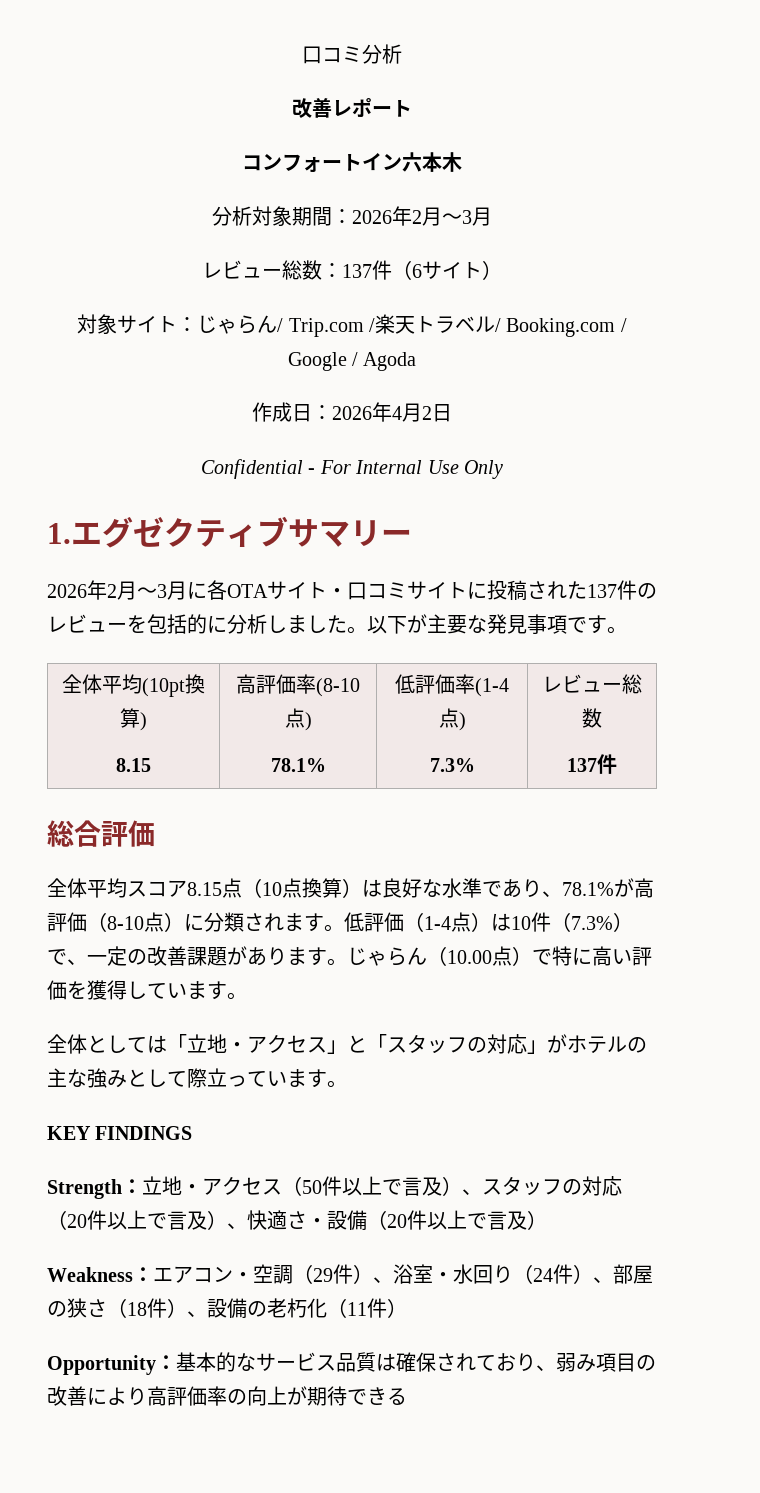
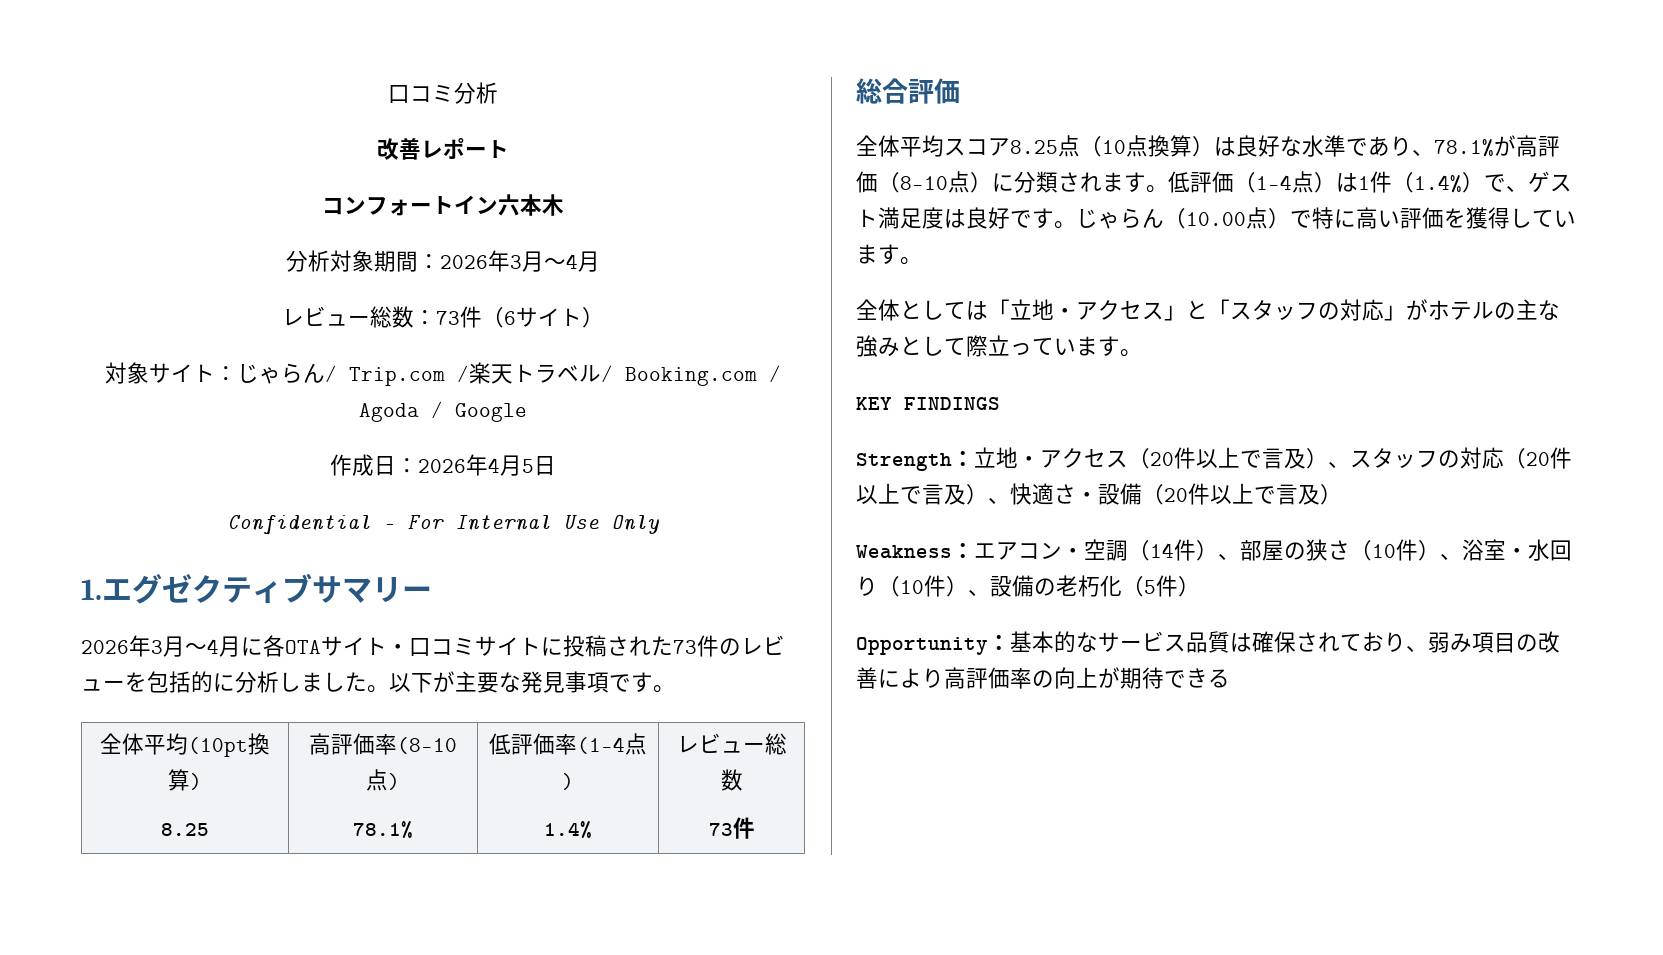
- 分析対象期間：2026年2月〜3月
+ 分析対象期間：2026年3月〜4月
- レビュー総数：137件（6サイト）
+ レビュー総数：73件（6サイト）
- 対象サイト：じゃらん/ Trip.com /楽天トラベル/ Booking.com / Google / Agoda
+ 対象サイト：じゃらん/ Trip.com /楽天トラベル/ Booking.com / Agoda / Google
- 作成日：2026年4月2日
+ 作成日：2026年4月5日
- 2026年2月〜3月に各OTAサイト・口コミサイトに投稿された137件のレビューを包括的に分析しました。
+ 2026年3月〜4月に各OTAサイト・口コミサイトに投稿された73件のレビューを包括的に分析しました。
  全体平均(10pt換算)
- 8.15 | 高評価率(8-10点)
+ 8.25 | 高評価率(8-10点)
  78.1% | 低評価率(1-4点)
- 7.3% | レビュー総数
- 137件
+ 1.4% | レビュー総数
+ 73件
- 全体平均スコア8.15点（10点換算）は良好な水準であり、78.1%が高評価（8-10点）に分類されます。
+ 全体平均スコア8.25点（10点換算）は良好な水準であり、78.1%が高評価（8-10点）に分類されます。
- 低評価（1-4点）は10件（7.3%）で、一定の改善課題があります。
+ 低評価（1-4点）は1件（1.4%）で、ゲスト満足度は良好です。
- Strength：立地・アクセス（50件以上で言及）、スタッフの対応（20件以上で言及）、快適さ・設備（20件以上で言及）
+ Strength：立地・アクセス（20件以上で言及）、スタッフの対応（20件以上で言及）、快適さ・設備（20件以上で言及）
- Weakness：エアコン・空調（29件）、浴室・水回り（24件）、部屋の狭さ（18件）、設備の老朽化（11件）
+ Weakness：エアコン・空調（14件）、部屋の狭さ（10件）、浴室・水回り（10件）、設備の老朽化（5件）

